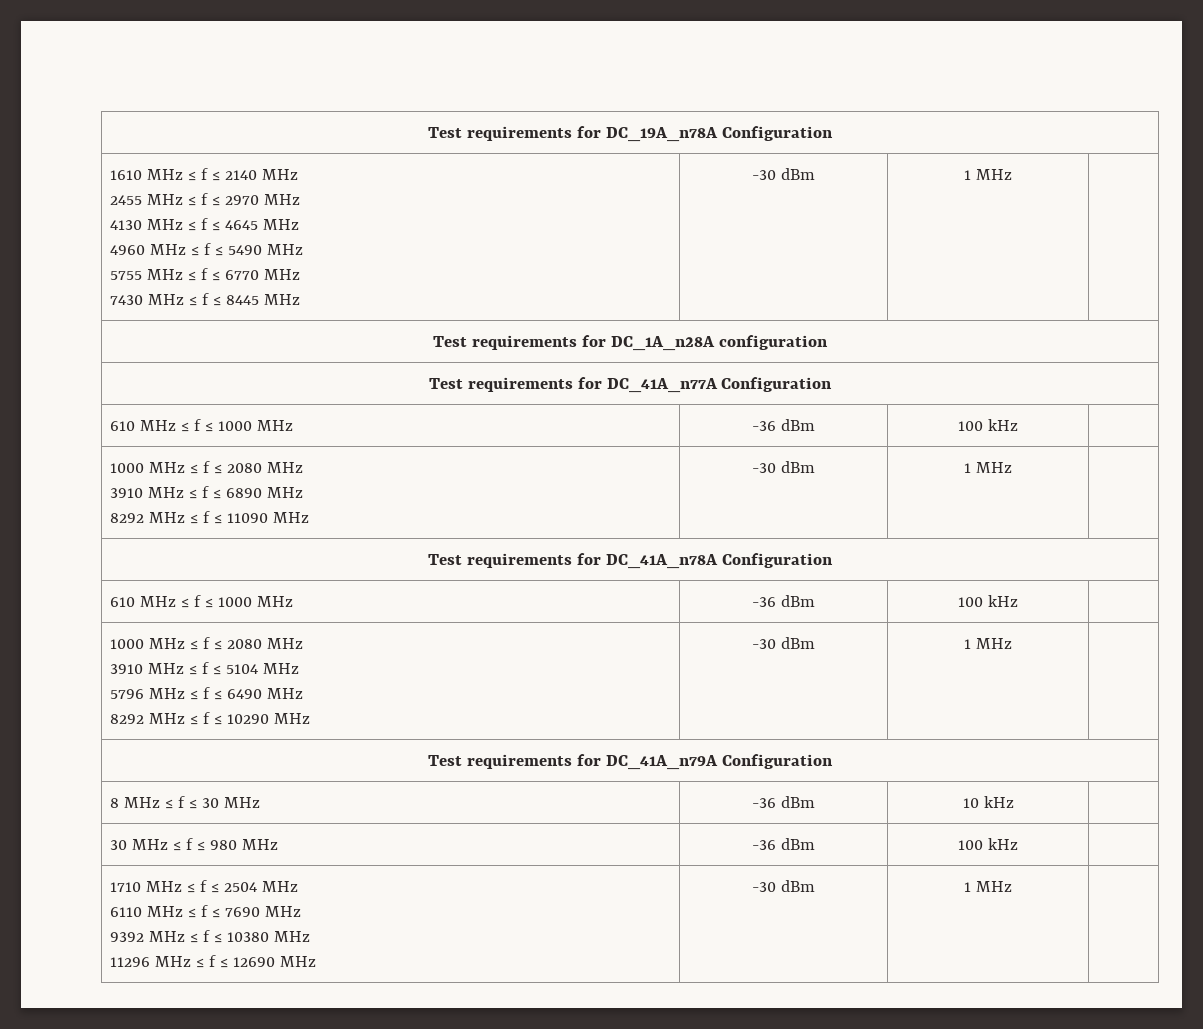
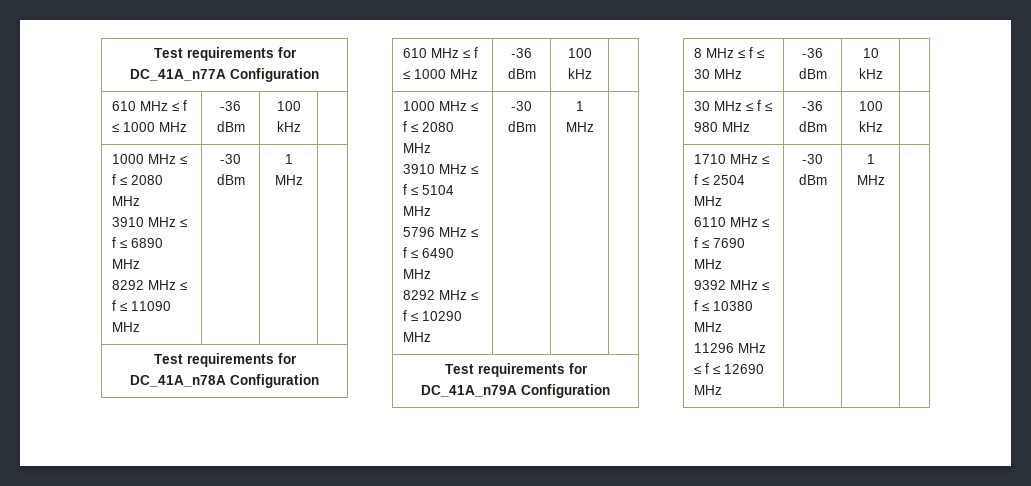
- Test requirements for DC_19A_n78A Configuration
- 1610 MHz ≤ f ≤ 2140 MHz
- 2455 MHz ≤ f ≤ 2970 MHz
- 4130 MHz ≤ f ≤ 4645 MHz
- 4960 MHz ≤ f ≤ 5490 MHz
- 5755 MHz ≤ f ≤ 6770 MHz
- 7430 MHz ≤ f ≤ 8445 MHz | -30 dBm | 1 MHz |
- Test requirements for DC_1A_n28A configuration

